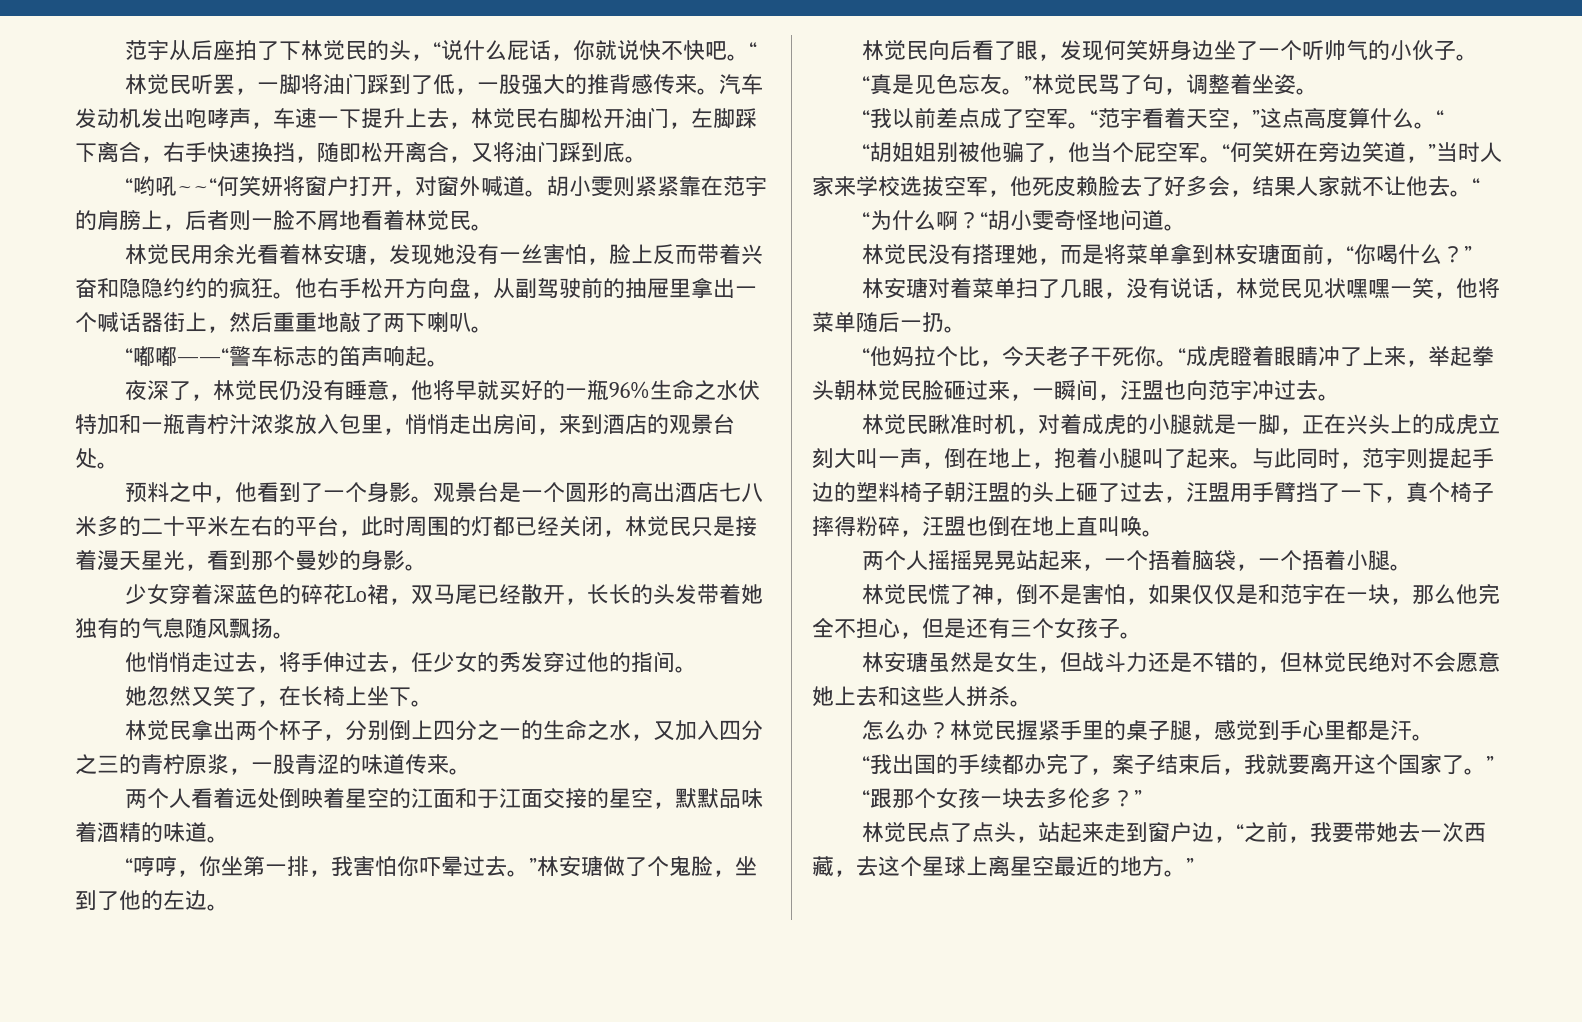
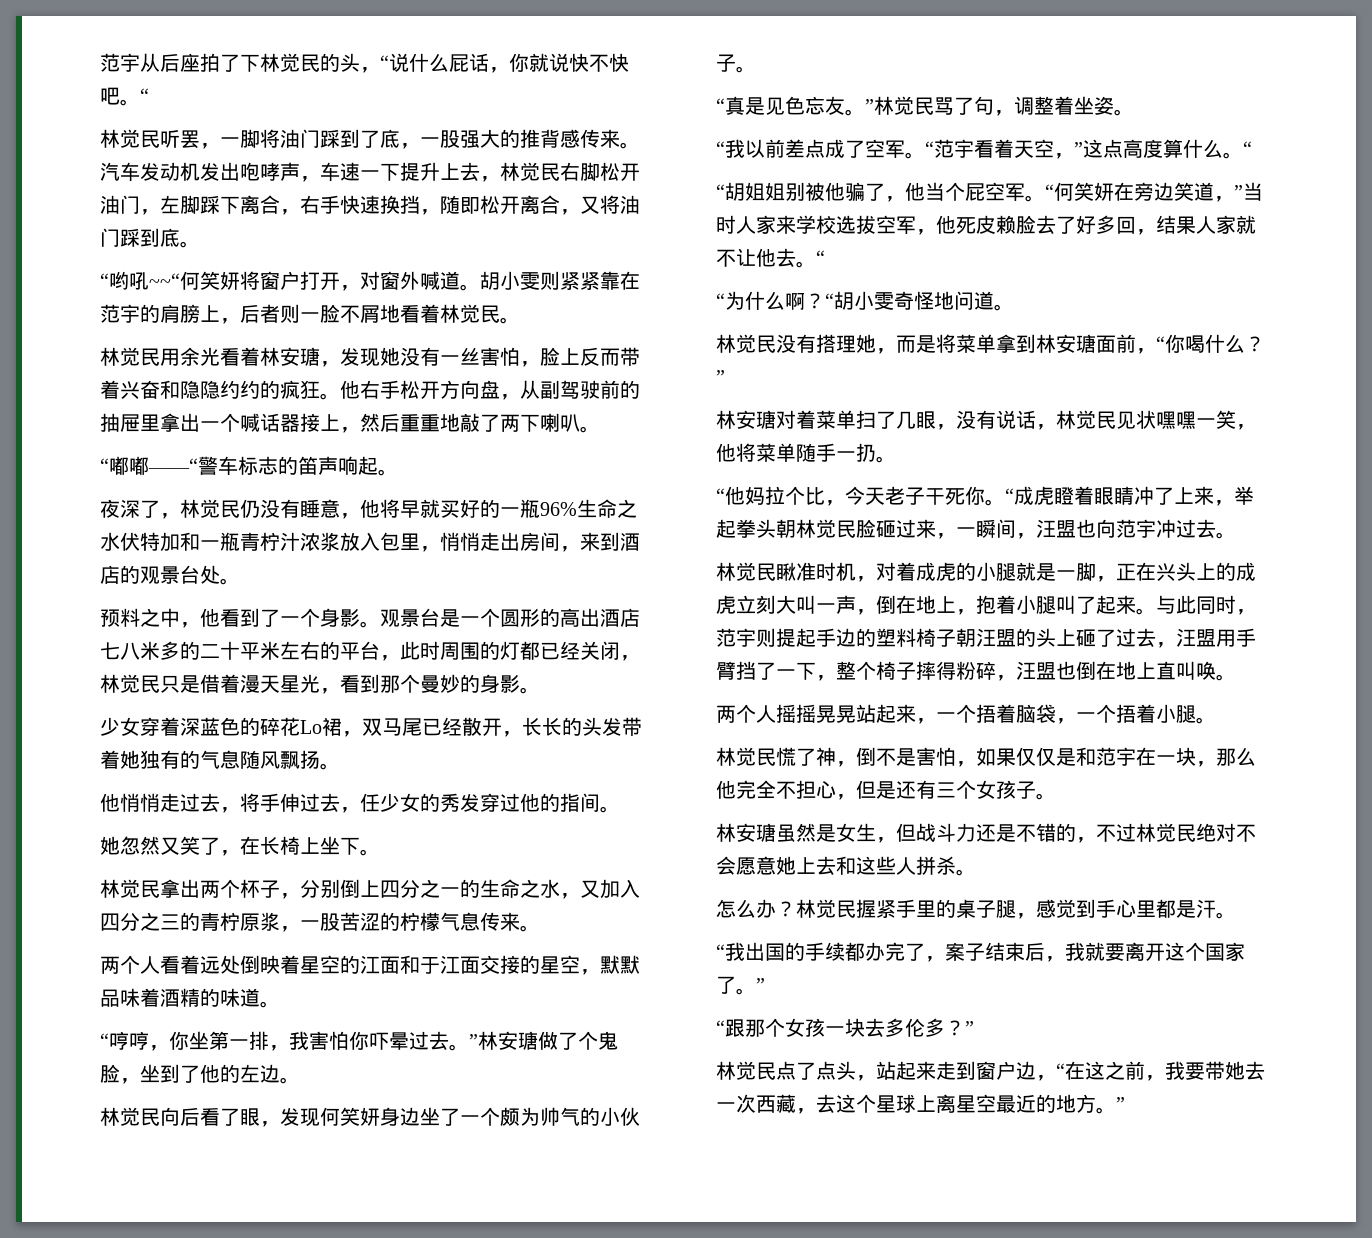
- 林觉民听罢，一脚将油门踩到了低，一股强大的推背感传来。
+ 林觉民听罢，一脚将油门踩到了底，一股强大的推背感传来。
- 他右手松开方向盘，从副驾驶前的抽屉里拿出一个喊话器街上，然后重重地敲了两下喇叭。
+ 他右手松开方向盘，从副驾驶前的抽屉里拿出一个喊话器接上，然后重重地敲了两下喇叭。
- 观景台是一个圆形的高出酒店七八米多的二十平米左右的平台，此时周围的灯都已经关闭，林觉民只是接着漫天星光，看到那个曼妙的身影。
+ 观景台是一个圆形的高出酒店七八米多的二十平米左右的平台，此时周围的灯都已经关闭，林觉民只是借着漫天星光，看到那个曼妙的身影。
- 林觉民拿出两个杯子，分别倒上四分之一的生命之水，又加入四分之三的青柠原浆，一股青涩的味道传来。
+ 林觉民拿出两个杯子，分别倒上四分之一的生命之水，又加入四分之三的青柠原浆，一股苦涩的柠檬气息传来。
- 林觉民向后看了眼，发现何笑妍身边坐了一个听帅气的小伙子。
+ 林觉民向后看了眼，发现何笑妍身边坐了一个颇为帅气的小伙子。
- “何笑妍在旁边笑道，”当时人家来学校选拔空军，他死皮赖脸去了好多会，结果人家就不让他去。
+ “何笑妍在旁边笑道，”当时人家来学校选拔空军，他死皮赖脸去了好多回，结果人家就不让他去。
- 林安瑭对着菜单扫了几眼，没有说话，林觉民见状嘿嘿一笑，他将菜单随后一扔。
+ 林安瑭对着菜单扫了几眼，没有说话，林觉民见状嘿嘿一笑，他将菜单随手一扔。
- 与此同时，范宇则提起手边的塑料椅子朝汪盟的头上砸了过去，汪盟用手臂挡了一下，真个椅子摔得粉碎，汪盟也倒在地上直叫唤。
+ 与此同时，范宇则提起手边的塑料椅子朝汪盟的头上砸了过去，汪盟用手臂挡了一下，整个椅子摔得粉碎，汪盟也倒在地上直叫唤。
- 林安瑭虽然是女生，但战斗力还是不错的，但林觉民绝对不会愿意她上去和这些人拼杀。
+ 林安瑭虽然是女生，但战斗力还是不错的，不过林觉民绝对不会愿意她上去和这些人拼杀。
- 林觉民点了点头，站起来走到窗户边，“之前，我要带她去一次西藏，去这个星球上离星空最近的地方。”
+ 林觉民点了点头，站起来走到窗户边，“在这之前，我要带她去一次西藏，去这个星球上离星空最近的地方。”

